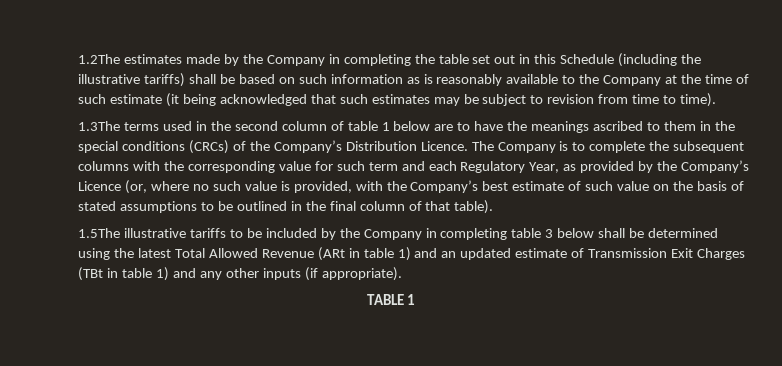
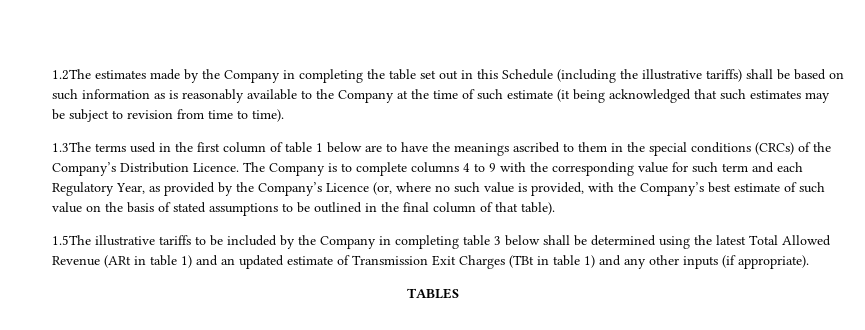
- 1.3The terms used in the second column of table 1 below are to have the meanings ascribed to them in the special conditions (CRCs) of the Company’s Distribution Licence.
+ 1.3The terms used in the first column of table 1 below are to have the meanings ascribed to them in the special conditions (CRCs) of the Company’s Distribution Licence.
- The Company is to complete the subsequent columns with the corresponding value for such term and each Regulatory Year, as provided by the Company’s Licence (or, where no such value is provided, with the Company’s best estimate of such value on the basis of stated assumptions to be outlined in the final column of that table).
+ The Company is to complete columns 4 to 9 with the corresponding value for such term and each Regulatory Year, as provided by the Company’s Licence (or, where no such value is provided, with the Company’s best estimate of such value on the basis of stated assumptions to be outlined in the final column of that table).
- TABLE 1
+ TABLES

